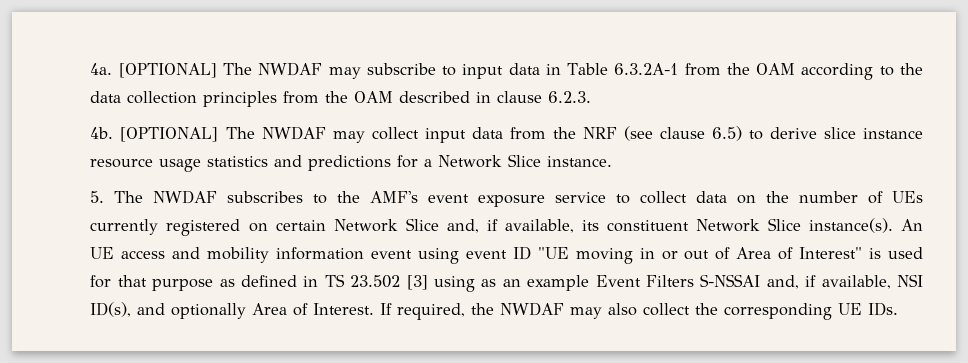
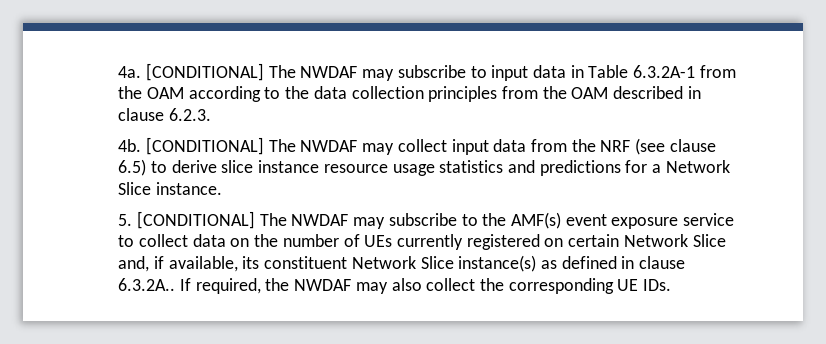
- [OPTIONAL] The NWDAF may subscribe to input data in Table 6.3.2A-1 from the OAM according to the data collection principles from the OAM described in clause 6.2.3.
+ [CONDITIONAL] The NWDAF may subscribe to input data in Table 6.3.2A-1 from the OAM according to the data collection principles from the OAM described in clause 6.2.3.
- [OPTIONAL] The NWDAF may collect input data from the NRF (see clause 6.5) to derive slice instance resource usage statistics and predictions for a Network Slice instance.
+ [CONDITIONAL] The NWDAF may collect input data from the NRF (see clause 6.5) to derive slice instance resource usage statistics and predictions for a Network Slice instance.
- 5. The NWDAF subscribes to the AMF's event exposure service to collect data on the number of UEs currently registered on certain Network Slice and, if available, its constituent Network Slice instance(s). An UE access and mobility information event using event ID "UE moving in or out of Area of Interest" is used for that purpose as defined in TS 23.502 [3] using as an example Event Filters S-NSSAI and, if available, NSI ID(s), and optionally Area of Interest.
+ 5. [CONDITIONAL] The NWDAF may subscribe to the AMF(s) event exposure service to collect data on the number of UEs currently registered on certain Network Slice and, if available, its constituent Network Slice instance(s) as defined in clause 6.3.2A..

